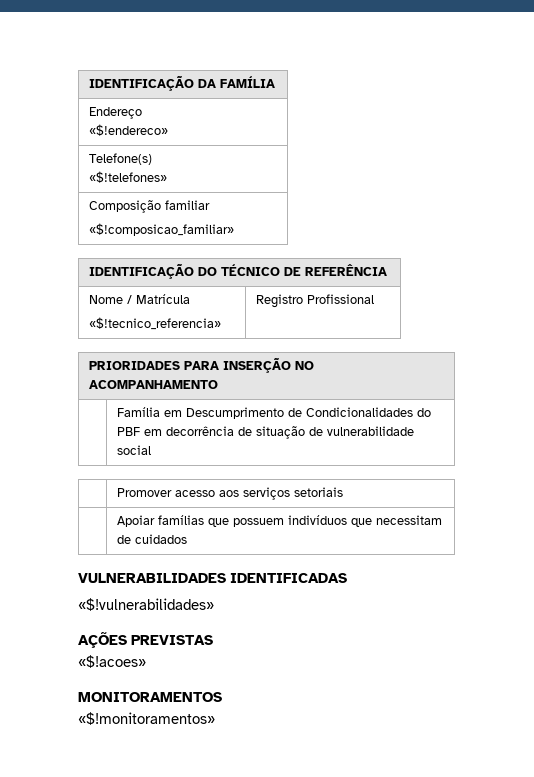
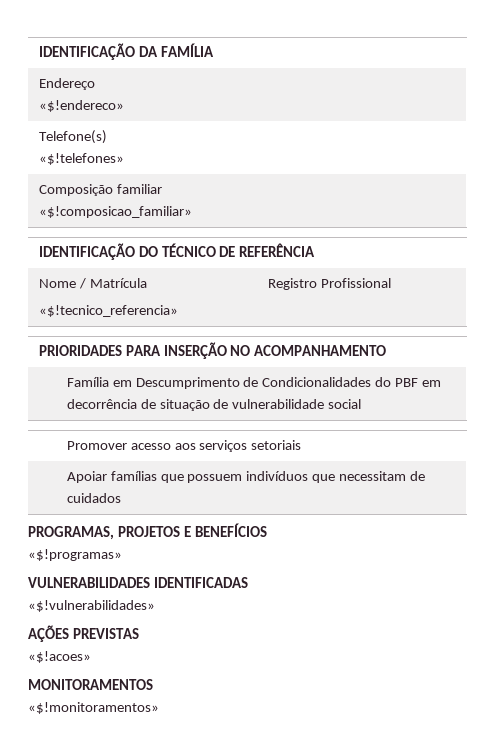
+ PROGRAMAS, PROJETOS E BENEFÍCIOS
+ «$!programas»

